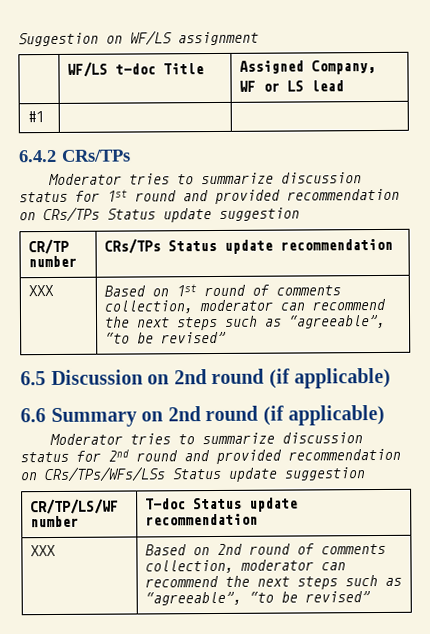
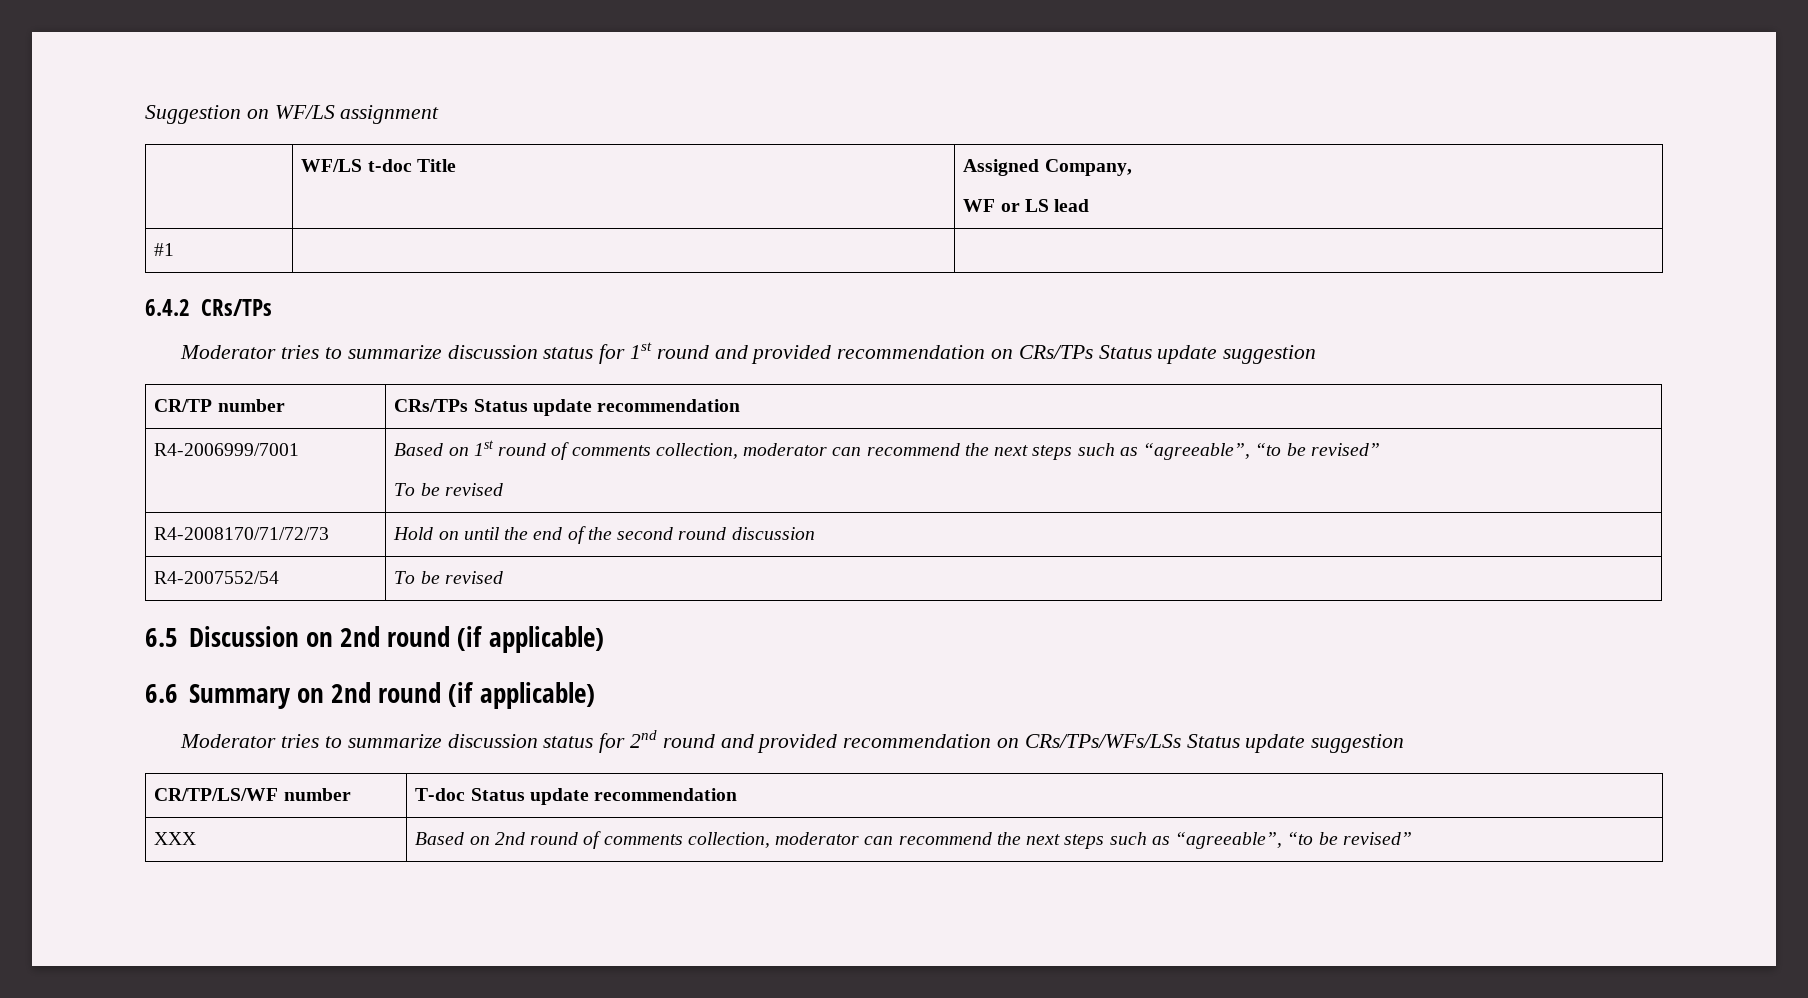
- XXX | Based on 1st round of comments collection, moderator can recommend the next steps such as “agreeable”, “to be revised”
+ R4-2006999/7001 | Based on 1st round of comments collection, moderator can recommend the next steps such as “agreeable”, “to be revised”
+ To be revised
+ R4-2008170/71/72/73 | Hold on until the end of the second round discussion
+ R4-2007552/54 | To be revised

